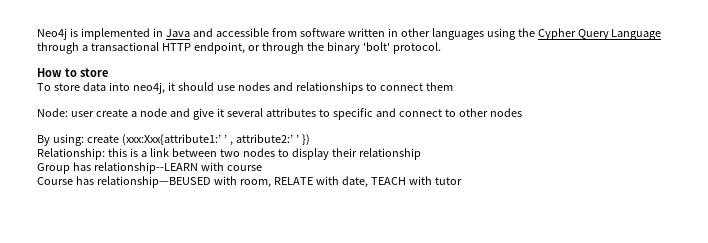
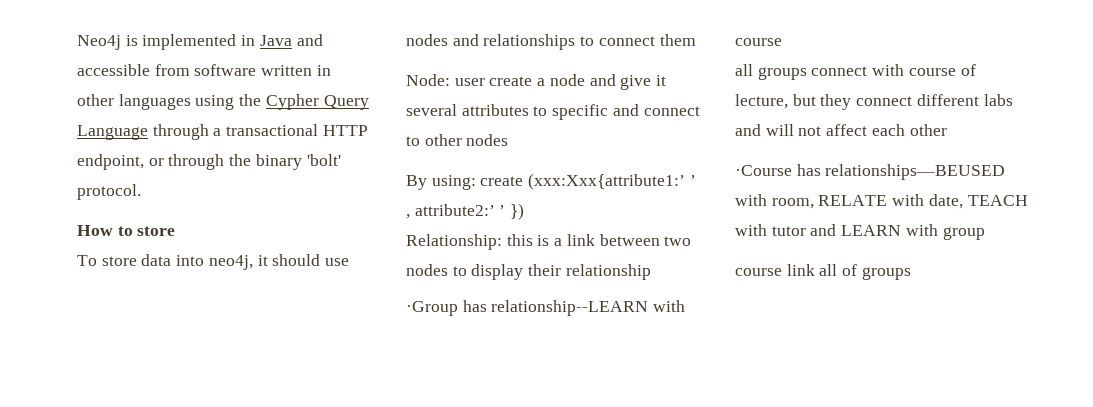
- Group has relationship--LEARN with course
+ ·Group has relationship--LEARN with course
- Course has relationship—BEUSED with room, RELATE with date, TEACH with tutor
+ all groups connect with course of lecture, but they connect different labs and will not affect each other
+ ·Course has relationships—BEUSED with room, RELATE with date, TEACH with tutor and LEARN with group
+ course link all of groups

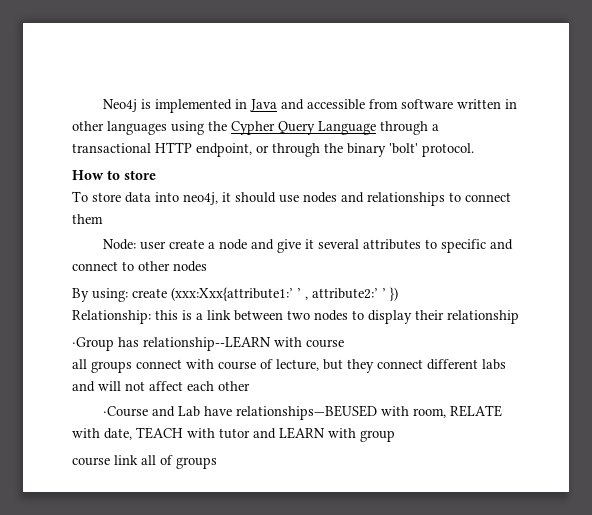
- ·Course has relationships—BEUSED with room, RELATE with date, TEACH with tutor and LEARN with group
+ ·Course and Lab have relationships—BEUSED with room, RELATE with date, TEACH with tutor and LEARN with group

